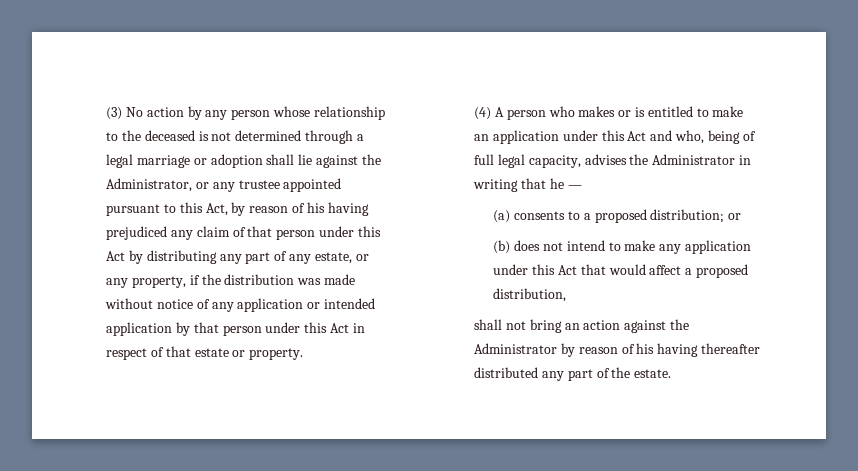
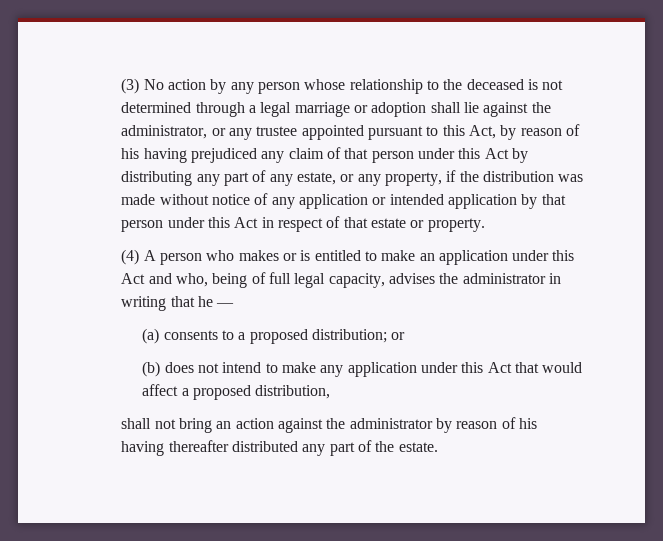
- (3) No action by any person whose relationship to the deceased is not determined through a legal marriage or adoption shall lie against the Administrator, or any trustee appointed pursuant to this Act, by reason of his having prejudiced any claim of that person under this Act by distributing any part of any estate, or any property, if the distribution was made without notice of any application or intended application by that person under this Act in respect of that estate or property.
+ (3) No action by any person whose relationship to the deceased is not determined through a legal marriage or adoption shall lie against the administrator, or any trustee appointed pursuant to this Act, by reason of his having prejudiced any claim of that person under this Act by distributing any part of any estate, or any property, if the distribution was made without notice of any application or intended application by that person under this Act in respect of that estate or property.
- (4) A person who makes or is entitled to make an application under this Act and who, being of full legal capacity, advises the Administrator in writing that he —
+ (4) A person who makes or is entitled to make an application under this Act and who, being of full legal capacity, advises the administrator in writing that he —
- shall not bring an action against the Administrator by reason of his having thereafter distributed any part of the estate.
+ shall not bring an action against the administrator by reason of his having thereafter distributed any part of the estate.

